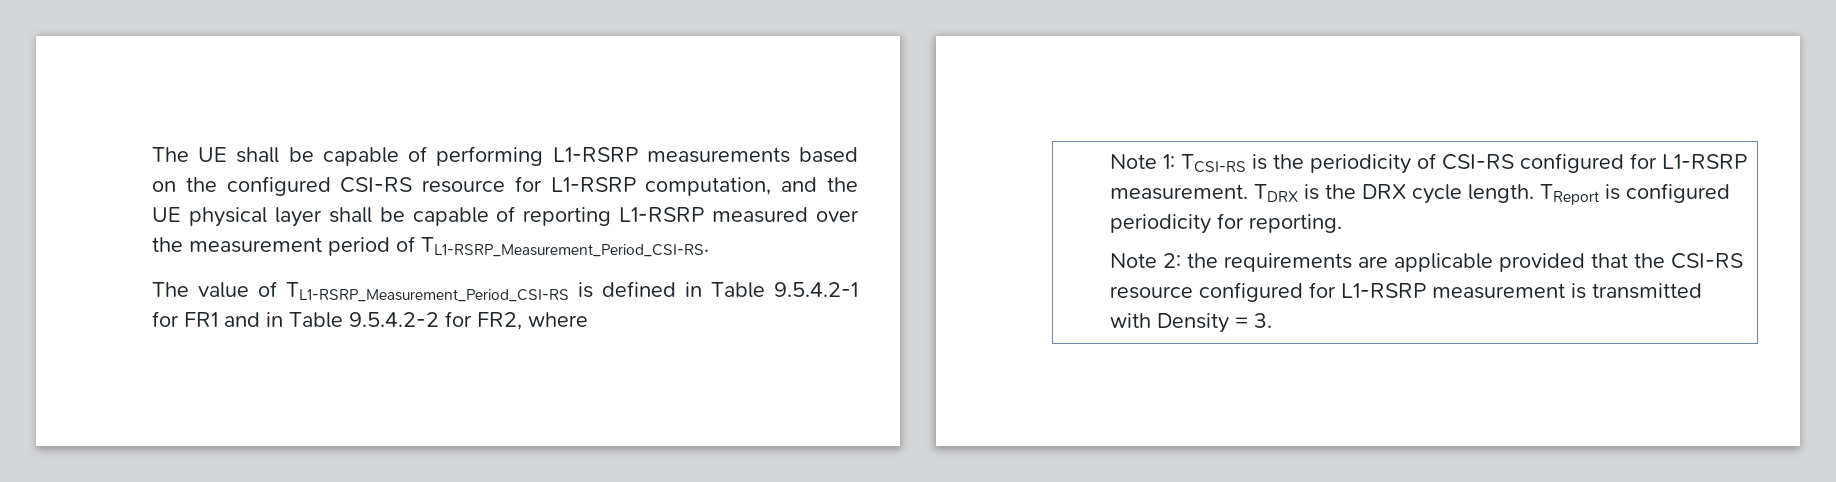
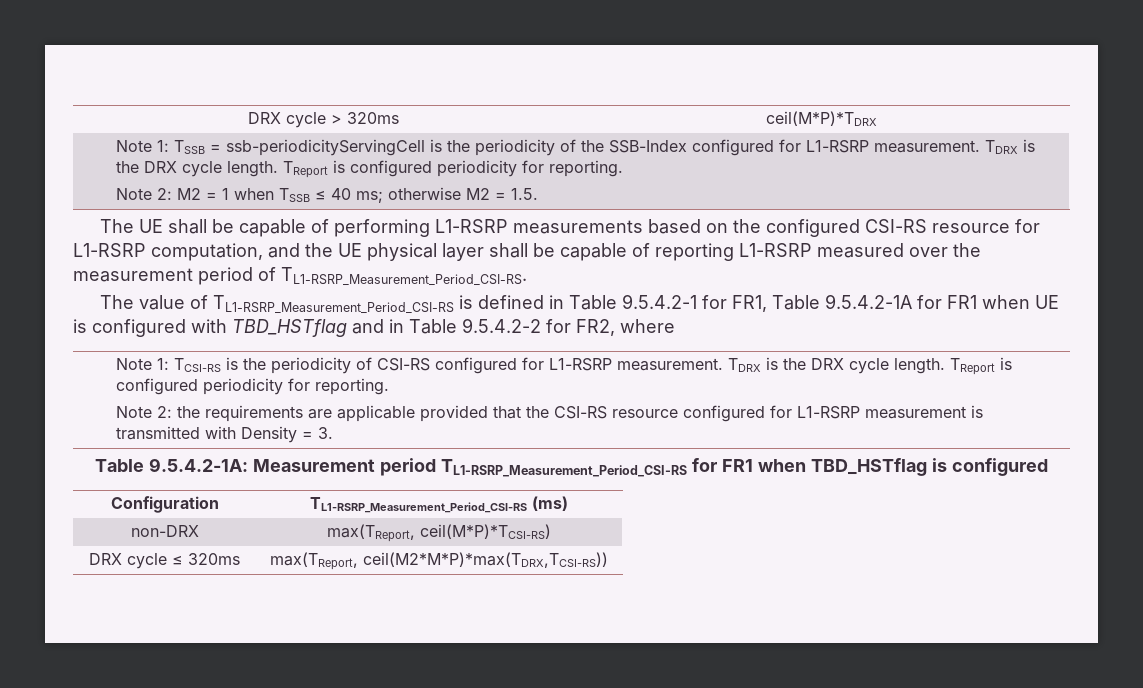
+ DRX cycle > 320ms | ceil(M*P)*TDRX
+ Note 1: TSSB = ssb-periodicityServingCell is the periodicity of the SSB-Index configured for L1-RSRP measurement. TDRX is the DRX cycle length. TReport is configured periodicity for reporting.
+ Note 2: M2 = 1 when TSSB ≤ 40 ms; otherwise M2 = 1.5.
- The value of TL1-RSRP_Measurement_Period_CSI-RS is defined in Table 9.5.4.2-1 for FR1 and in Table 9.5.4.2-2 for FR2, where
+ The value of TL1-RSRP_Measurement_Period_CSI-RS is defined in Table 9.5.4.2-1 for FR1, Table 9.5.4.2-1A for FR1 when UE is configured with TBD_HSTflag and in Table 9.5.4.2-2 for FR2, where
+ Table 9.5.4.2-1A: Measurement period TL1-RSRP_Measurement_Period_CSI-RS for FR1 when TBD_HSTflag is configured
+ Configuration | TL1-RSRP_Measurement_Period_CSI-RS (ms)
+ non-DRX | max(TReport, ceil(M*P)*TCSI-RS)
+ DRX cycle ≤ 320ms | max(TReport, ceil(M2*M*P)*max(TDRX,TCSI-RS))

